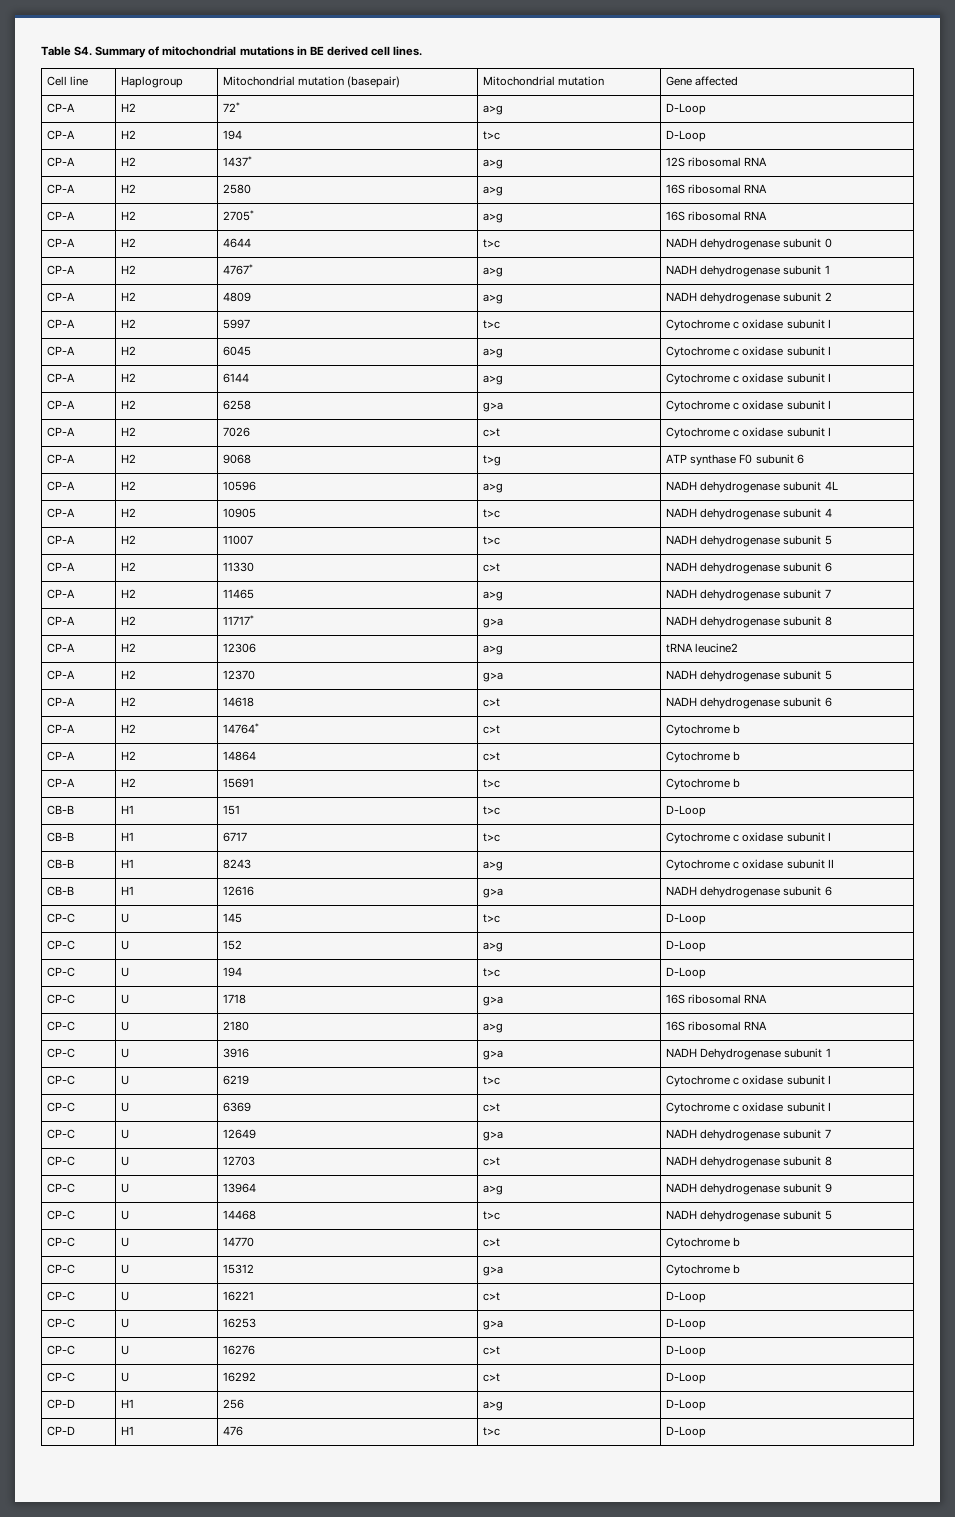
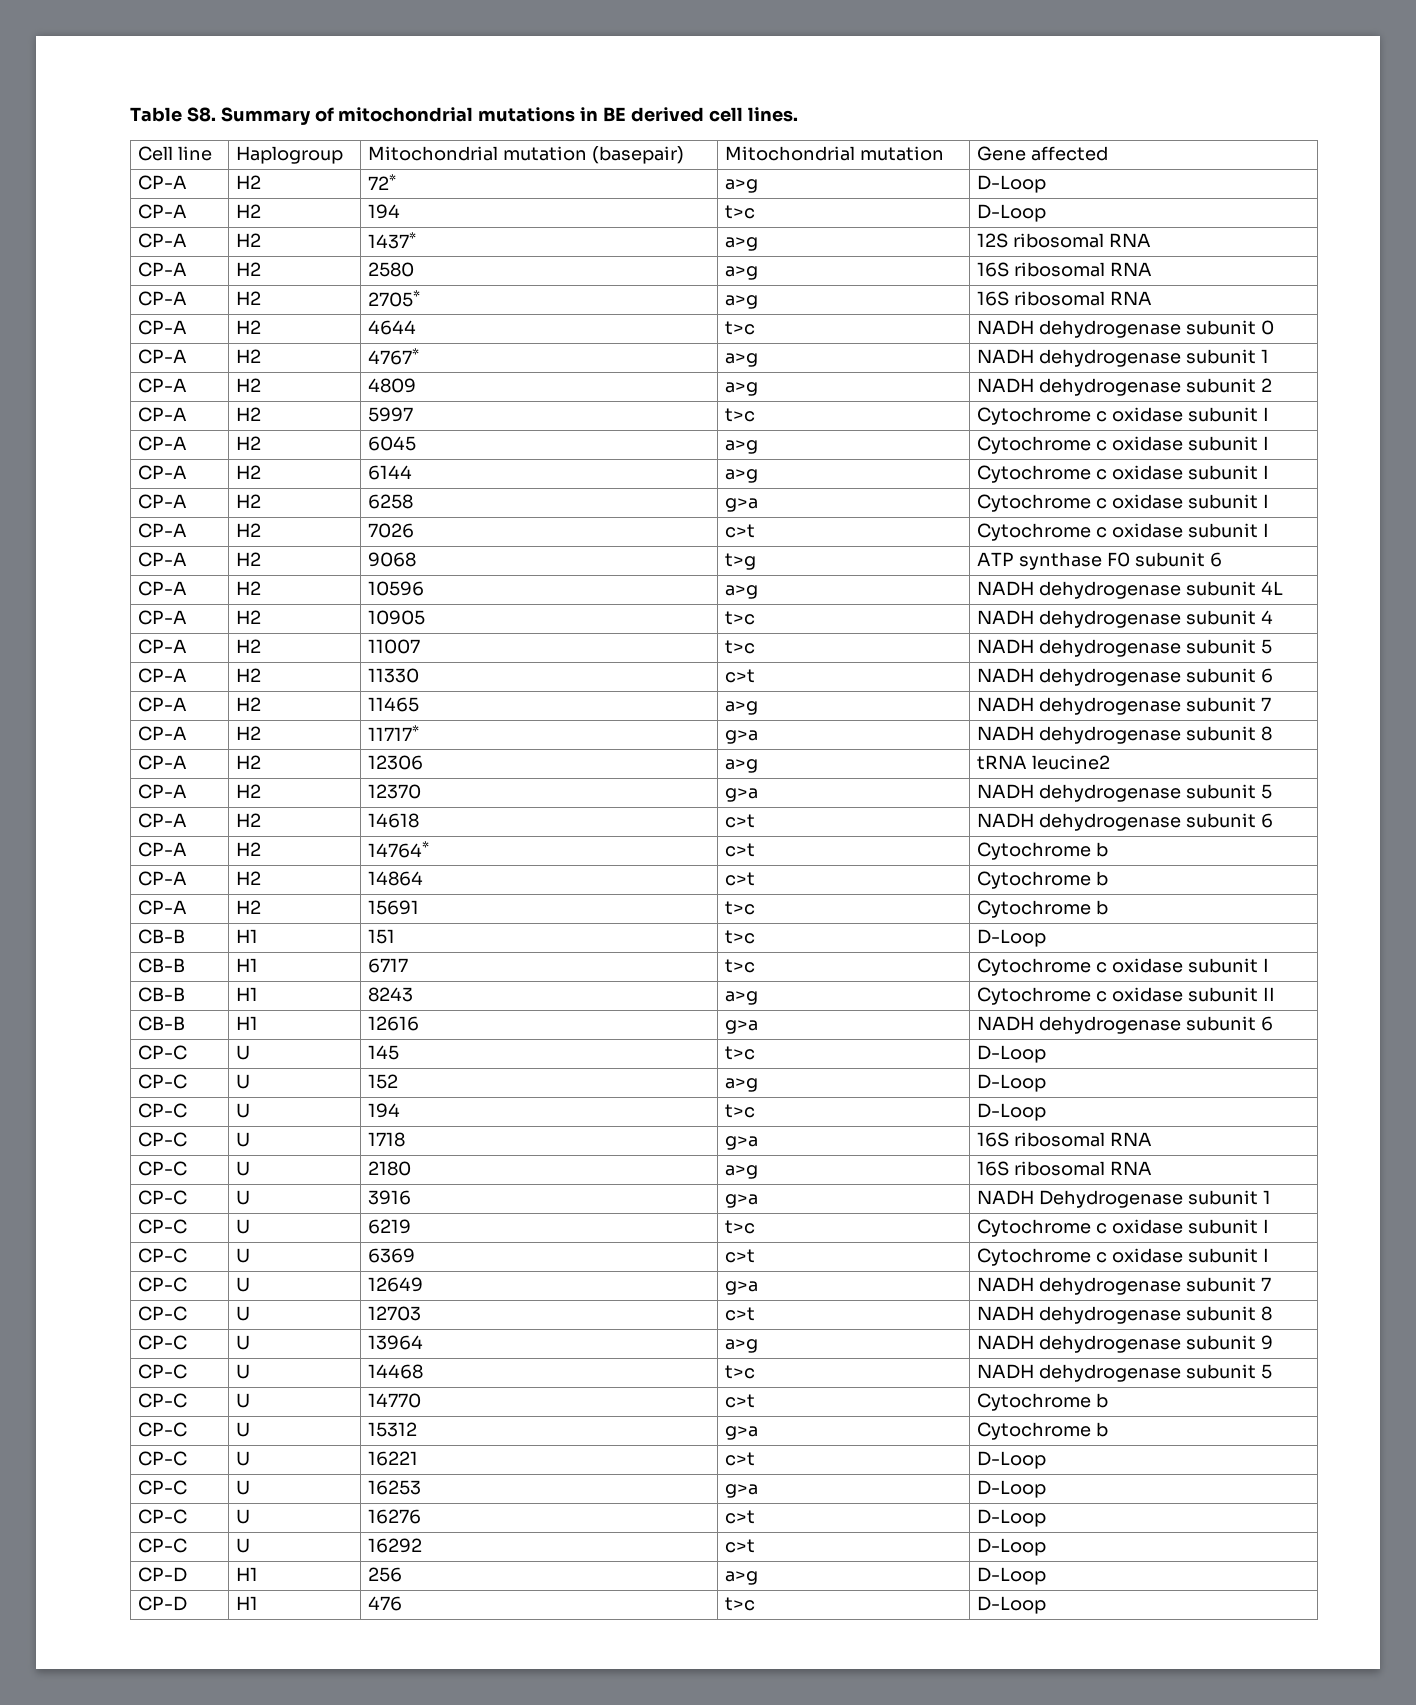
- Table S4. Summary of mitochondrial mutations in BE derived cell lines.
+ Table S8. Summary of mitochondrial mutations in BE derived cell lines.

